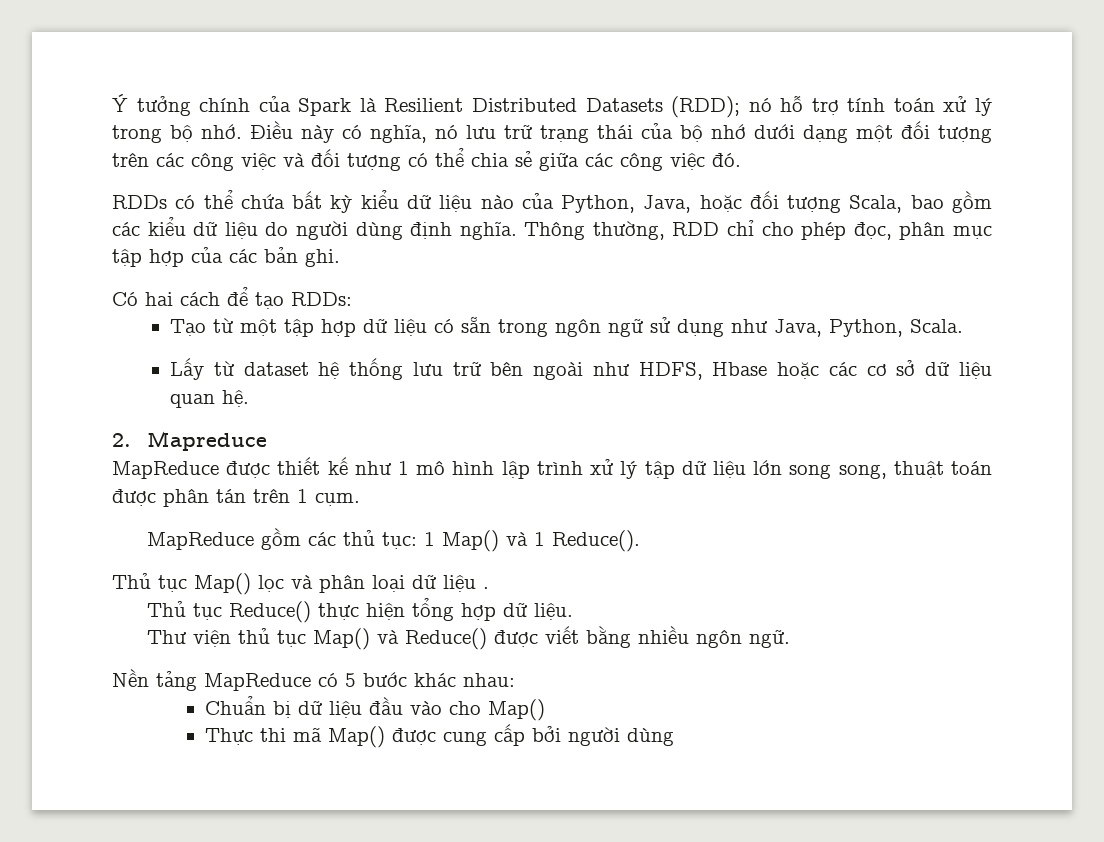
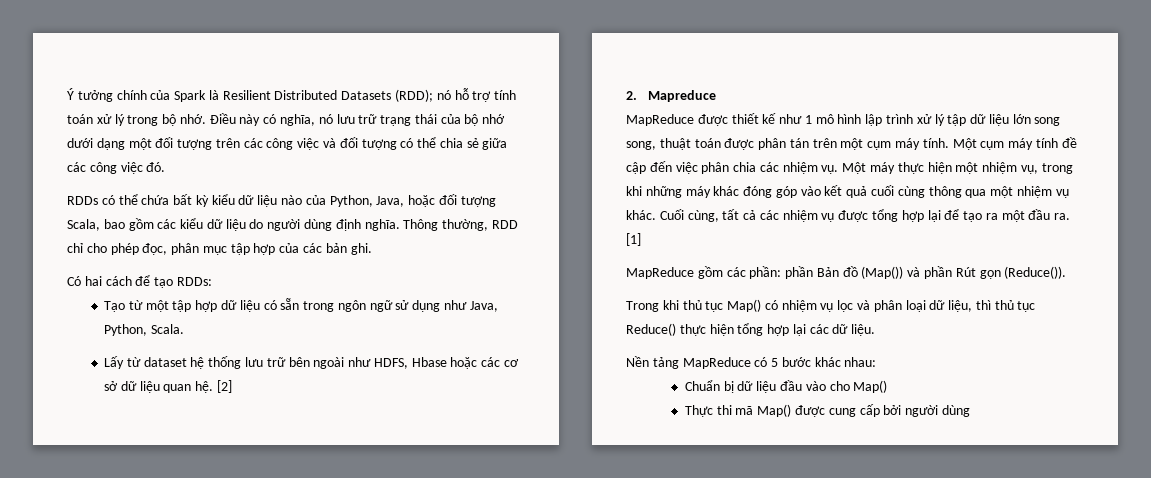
+ [2]
- MapReduce được thiết kế như 1 mô hình lập trình xử lý tập dữ liệu lớn song song, thuật toán được phân tán trên 1 cụm.
- MapReduce gồm các thủ tục: 1 Map() và 1 Reduce().
- Thủ tục Map() lọc và phân loại dữ liệu .
- Thủ tục Reduce() thực hiện tổng hợp dữ liệu.
+ MapReduce được thiết kế như 1 mô hình lập trình xử lý tập dữ liệu lớn song song, thuật toán được phân tán trên một cụm máy tính. Một cụm máy tính đề cập đến việc phân chia các nhiệm vụ. Một máy thực hiện một nhiệm vụ, trong khi những máy khác đóng góp vào kết quả cuối cùng thông qua một nhiệm vụ khác. Cuối cùng, tất cả các nhiệm vụ được tổng hợp lại để tạo ra một đầu ra. [1]
+ MapReduce gồm các phần: phần Bản đồ (Map()) và phần Rút gọn (Reduce()).
+ Trong khi thủ tục Map() có nhiệm vụ lọc và phân loại dữ liệu, thì thủ tục Reduce() thực hiện tổng hợp lại các dữ liệu.
- Thư viện thủ tục Map() và Reduce() được viết bằng nhiều ngôn ngữ.

